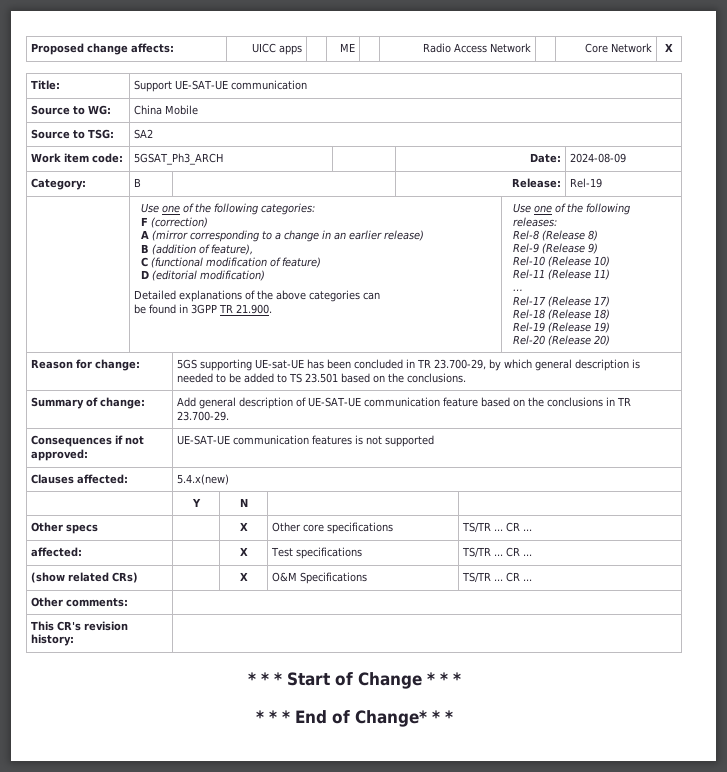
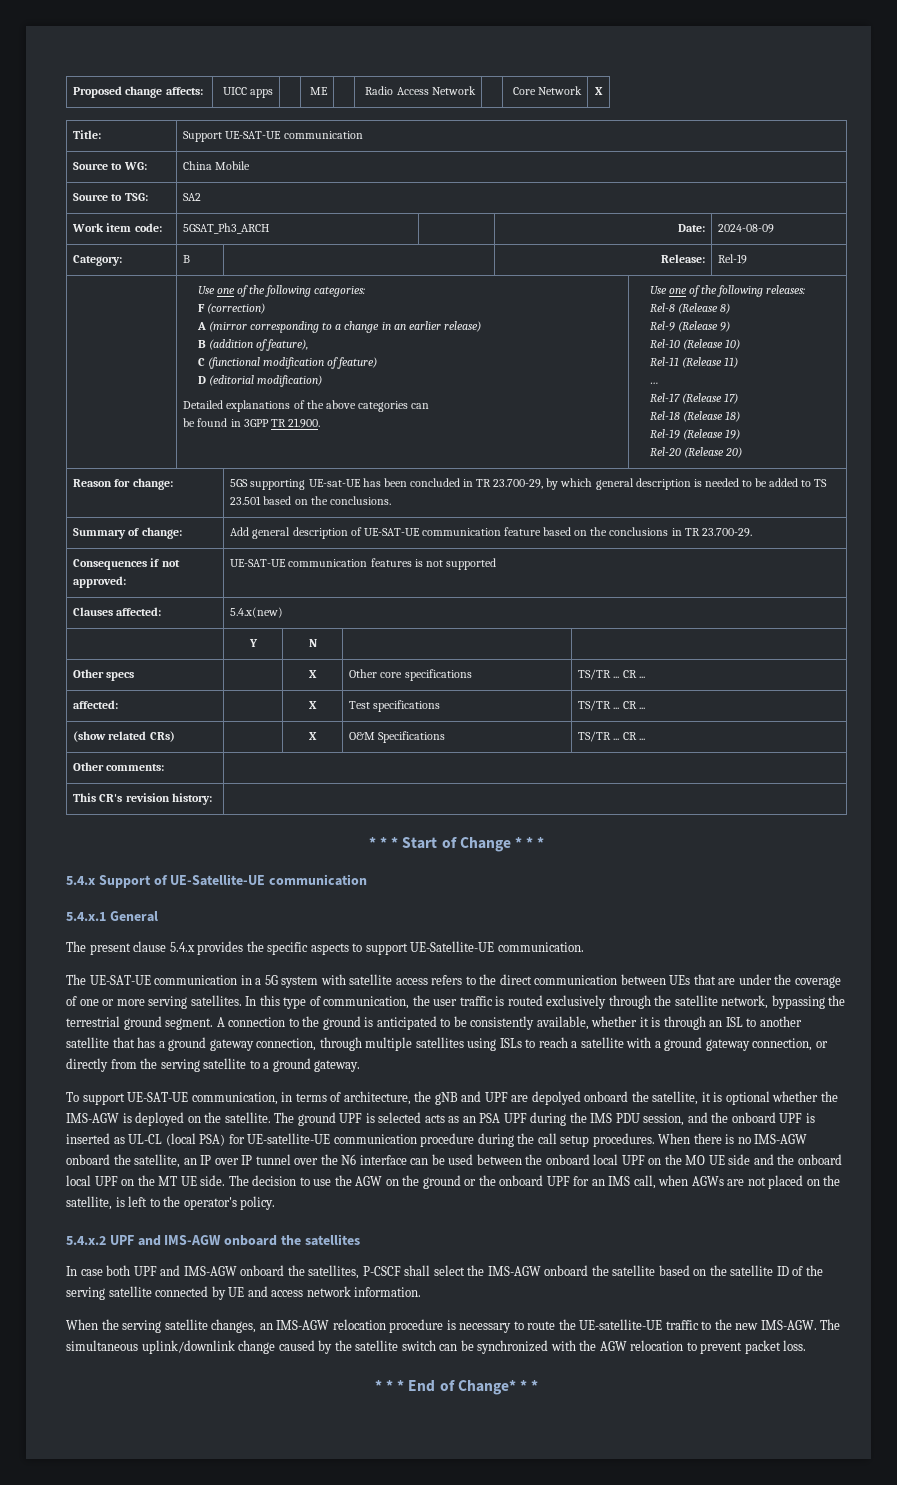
+ 5.4.x Support of UE-Satellite-UE communication
+ 5.4.x.1 General
+ The present clause 5.4.x provides the specific aspects to support UE-Satellite-UE communication.
+ The UE-SAT-UE communication in a 5G system with satellite access refers to the direct communication between UEs that are under the coverage of one or more serving satellites. In this type of communication, the user traffic is routed exclusively through the satellite network, bypassing the terrestrial ground segment. A connection to the ground is anticipated to be consistently available, whether it is through an ISL to another satellite that has a ground gateway connection, through multiple satellites using ISLs to reach a satellite with a ground gateway connection, or directly from the serving satellite to a ground gateway.
+ To support UE-SAT-UE communication, in terms of architecture, the gNB and UPF are depolyed onboard the satellite, it is optional whether the IMS-AGW is deployed on the satellite. The ground UPF is selected acts as an PSA UPF during the IMS PDU session, and the onboard UPF is inserted as UL-CL (local PSA) for UE-satellite-UE communication procedure during the call setup procedures. When there is no IMS-AGW onboard the satellite, an IP over IP tunnel over the N6 interface can be used between the onboard local UPF on the MO UE side and the onboard local UPF on the MT UE side. The decision to use the AGW on the ground or the onboard UPF for an IMS call, when AGWs are not placed on the satellite, is left to the operator's policy.
+ 5.4.x.2 UPF and IMS-AGW onboard the satellites
+ In case both UPF and IMS-AGW onboard the satellites, P-CSCF shall select the IMS-AGW onboard the satellite based on the satellite ID of the serving satellite connected by UE and access network information.
+ When the serving satellite changes, an IMS-AGW relocation procedure is necessary to route the UE-satellite-UE traffic to the new IMS-AGW. The simultaneous uplink/downlink change caused by the satellite switch can be synchronized with the AGW relocation to prevent packet loss.

